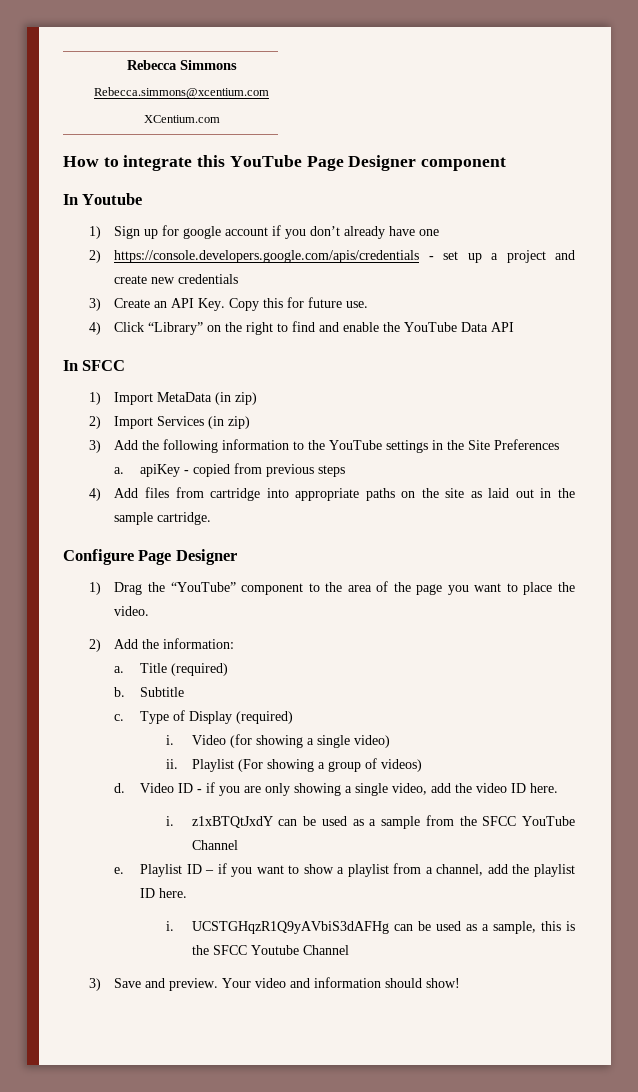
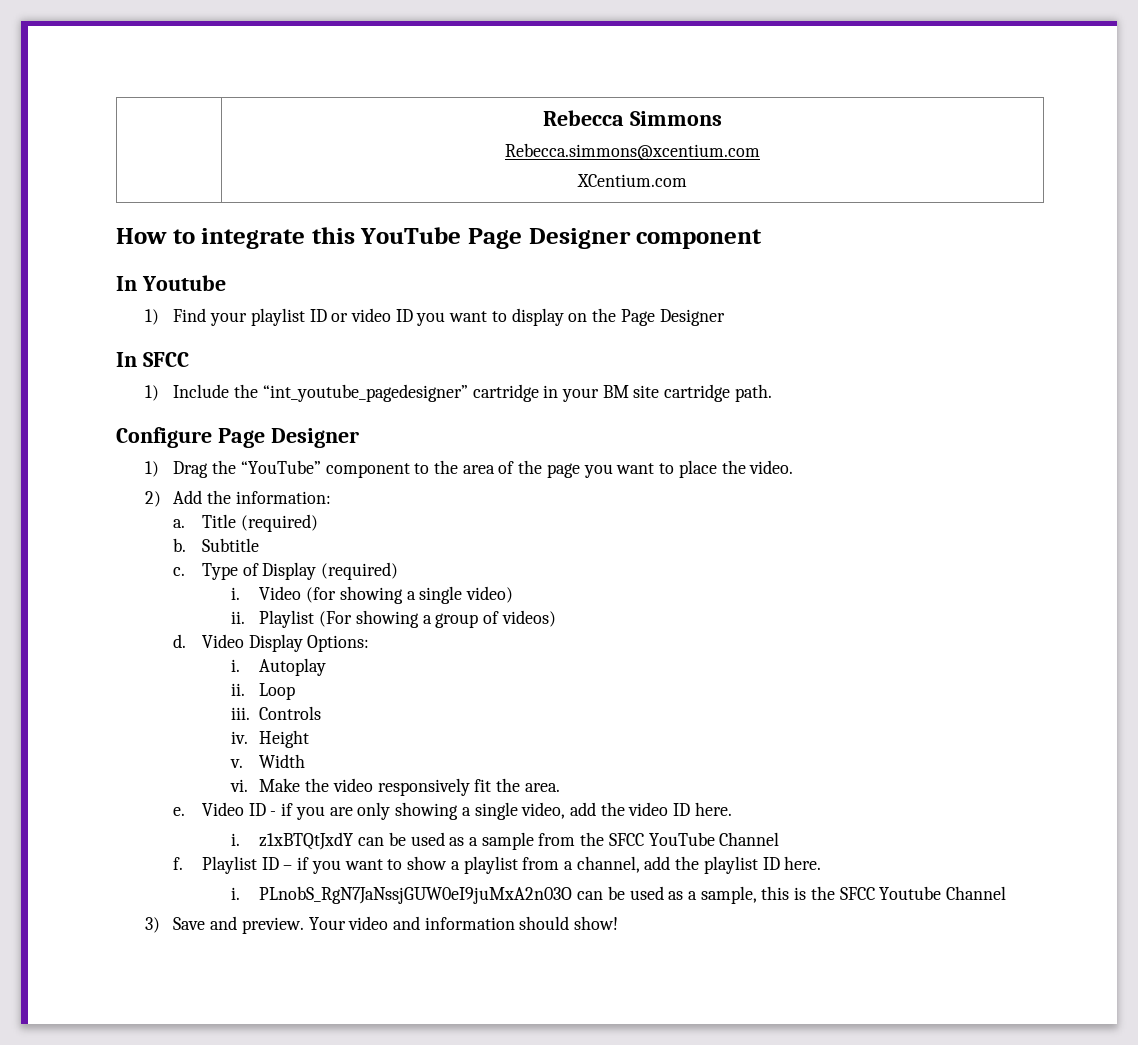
- 1) Sign up for google account if you don’t already have one
- 2) https://console.developers.google.com/apis/credentials - set up a project and create new credentials
- 3) Create an API Key. Copy this for future use.
- 4) Click “Library” on the right to find and enable the YouTube Data API
+ 1) Find your playlist ID or video ID you want to display on the Page Designer
  In SFCC
- 1) Import MetaData (in zip)
- 2) Import Services (in zip)
- 3) Add the following information to the YouTube settings in the Site Preferences
- a. apiKey - copied from previous steps
- 4) Add files from cartridge into appropriate paths on the site as laid out in the sample cartridge.
+ 1) Include the “int_youtube_pagedesigner” cartridge in your BM site cartridge path.
- Video ID - if you are only showing a single video, add the video ID here.
+ Video Display Options:
+ i. Autoplay
+ ii. Loop
+ iii. Controls
+ iv. Height
+ v. Width
+ vi. Make the video responsively fit the area.
+ e. Video ID - if you are only showing a single video, add the video ID here.
- e.
+ f.
- UCSTGHqzR1Q9yAVbiS3dAFHg can be used as a sample, this is the SFCC Youtube Channel
+ PLnobS_RgN7JaNssjGUW0eI9juMxA2n03O can be used as a sample, this is the SFCC Youtube Channel

